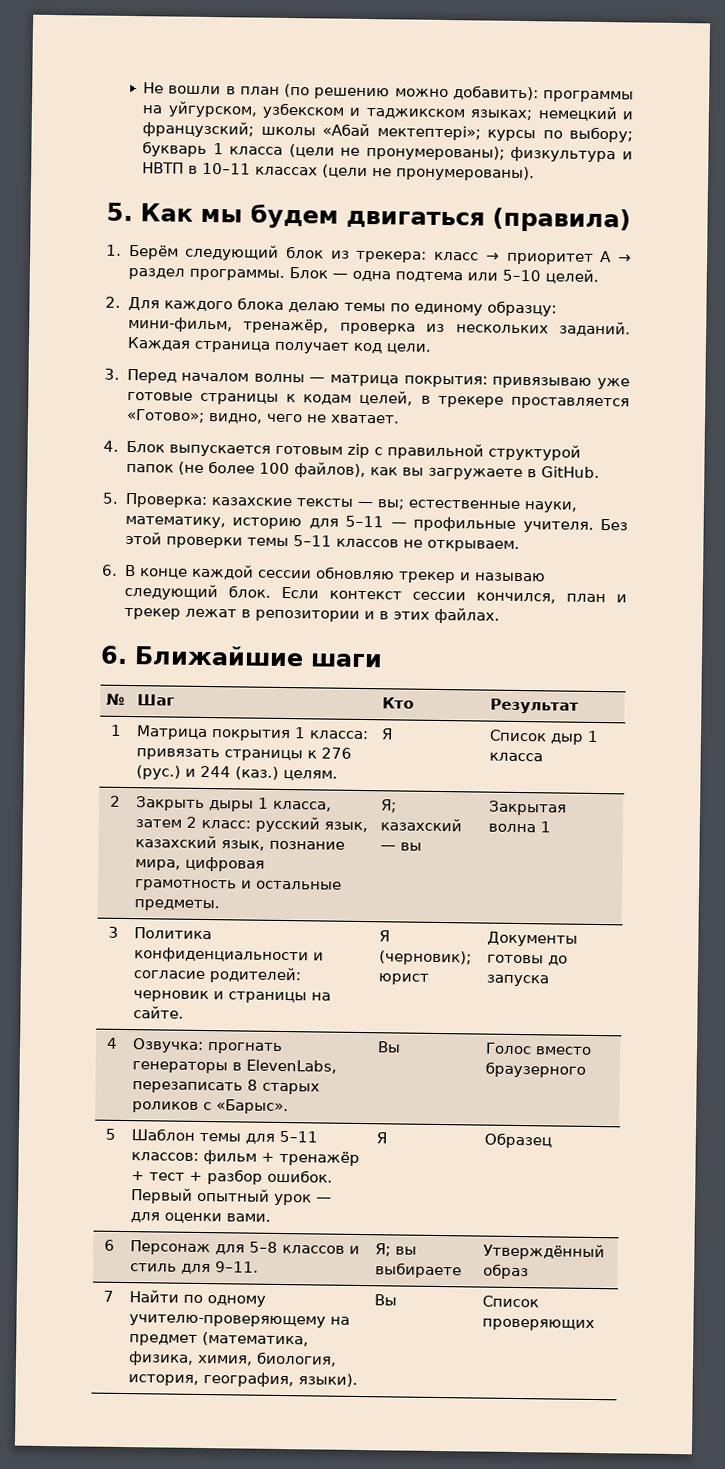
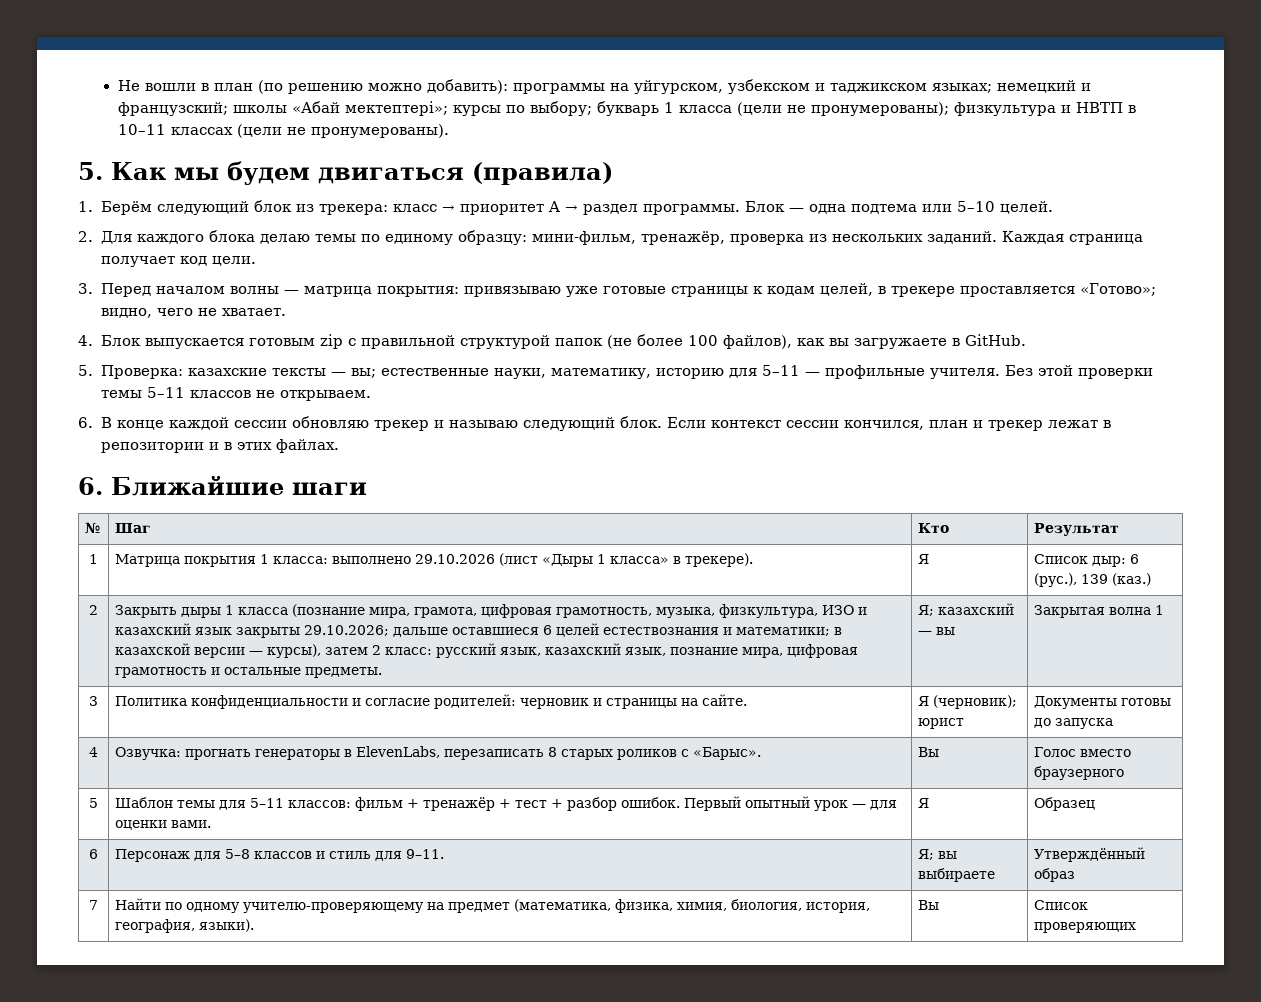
- 1 | Матрица покрытия 1 класса: привязать страницы к 276 (рус.) и 244 (каз.) целям. | Я | Список дыр 1 класса
- 2 | Закрыть дыры 1 класса, затем 2 класс: русский язык, казахский язык, познание мира, цифровая грамотность и остальные предметы. | Я; казахский — вы | Закрытая волна 1
+ 1 | Матрица покрытия 1 класса: выполнено 29.10.2026 (лист «Дыры 1 класса» в трекере). | Я | Список дыр: 6 (рус.), 139 (каз.)
+ 2 | Закрыть дыры 1 класса (познание мира, грамота, цифровая грамотность, музыка, физкультура, ИЗО и казахский язык закрыты 29.10.2026; дальше оставшиеся 6 целей естествознания и математики; в казахской версии — курсы), затем 2 класс: русский язык, казахский язык, познание мира, цифровая грамотность и остальные предметы. | Я; казахский — вы | Закрытая волна 1

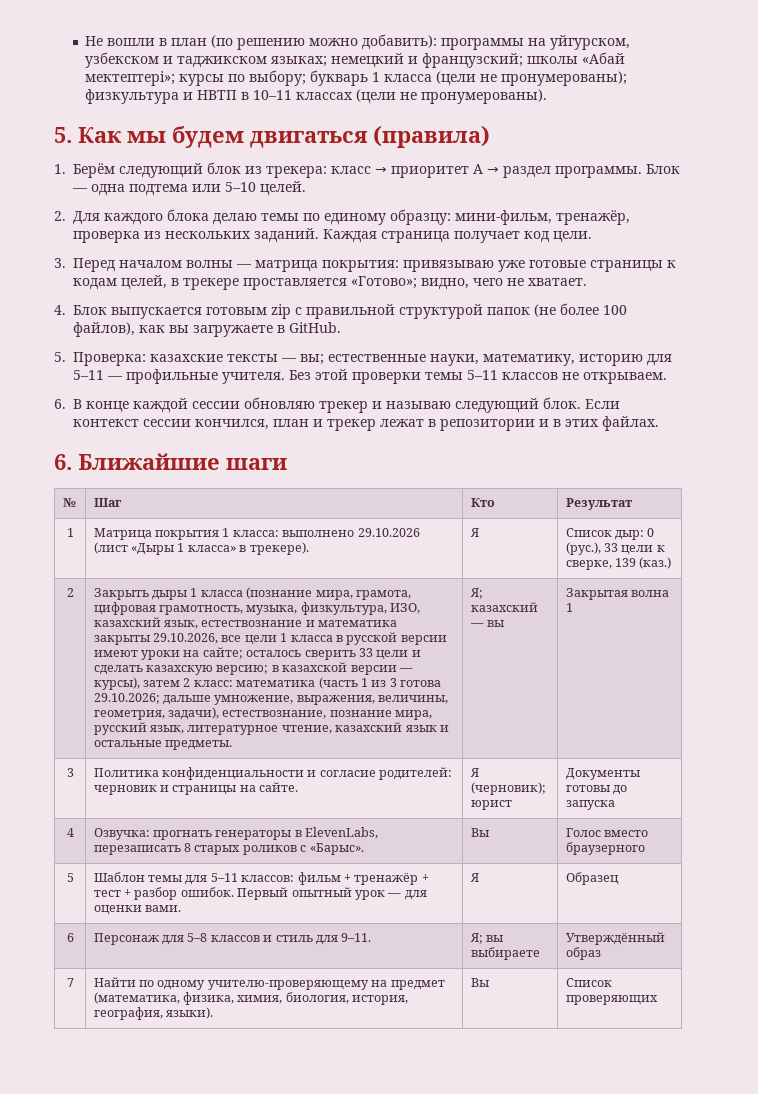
- 1 | Матрица покрытия 1 класса: выполнено 29.10.2026 (лист «Дыры 1 класса» в трекере). | Я | Список дыр: 6 (рус.), 139 (каз.)
+ 1 | Матрица покрытия 1 класса: выполнено 29.10.2026 (лист «Дыры 1 класса» в трекере). | Я | Список дыр: 0 (рус.), 33 цели к сверке, 139 (каз.)
- Закрыть дыры 1 класса (познание мира, грамота, цифровая грамотность, музыка, физкультура, ИЗО и казахский язык закрыты 29.10.2026; дальше оставшиеся 6 целей естествознания и математики; в казахской версии — курсы), затем 2 класс: русский язык, казахский язык, познание мира, цифровая грамотность и остальные предметы.
+ Закрыть дыры 1 класса (познание мира, грамота, цифровая грамотность, музыка, физкультура, ИЗО, казахский язык, естествознание и математика закрыты 29.10.2026, все цели 1 класса в русской версии имеют уроки на сайте; осталось сверить 33 цели и сделать казахскую версию; в казахской версии — курсы), затем 2 класс: математика (часть 1 из 3 готова 29.10.2026; дальше умножение, выражения, величины, геометрия, задачи), естествознание, познание мира, русский язык, литературное чтение, казахский язык и остальные предметы.

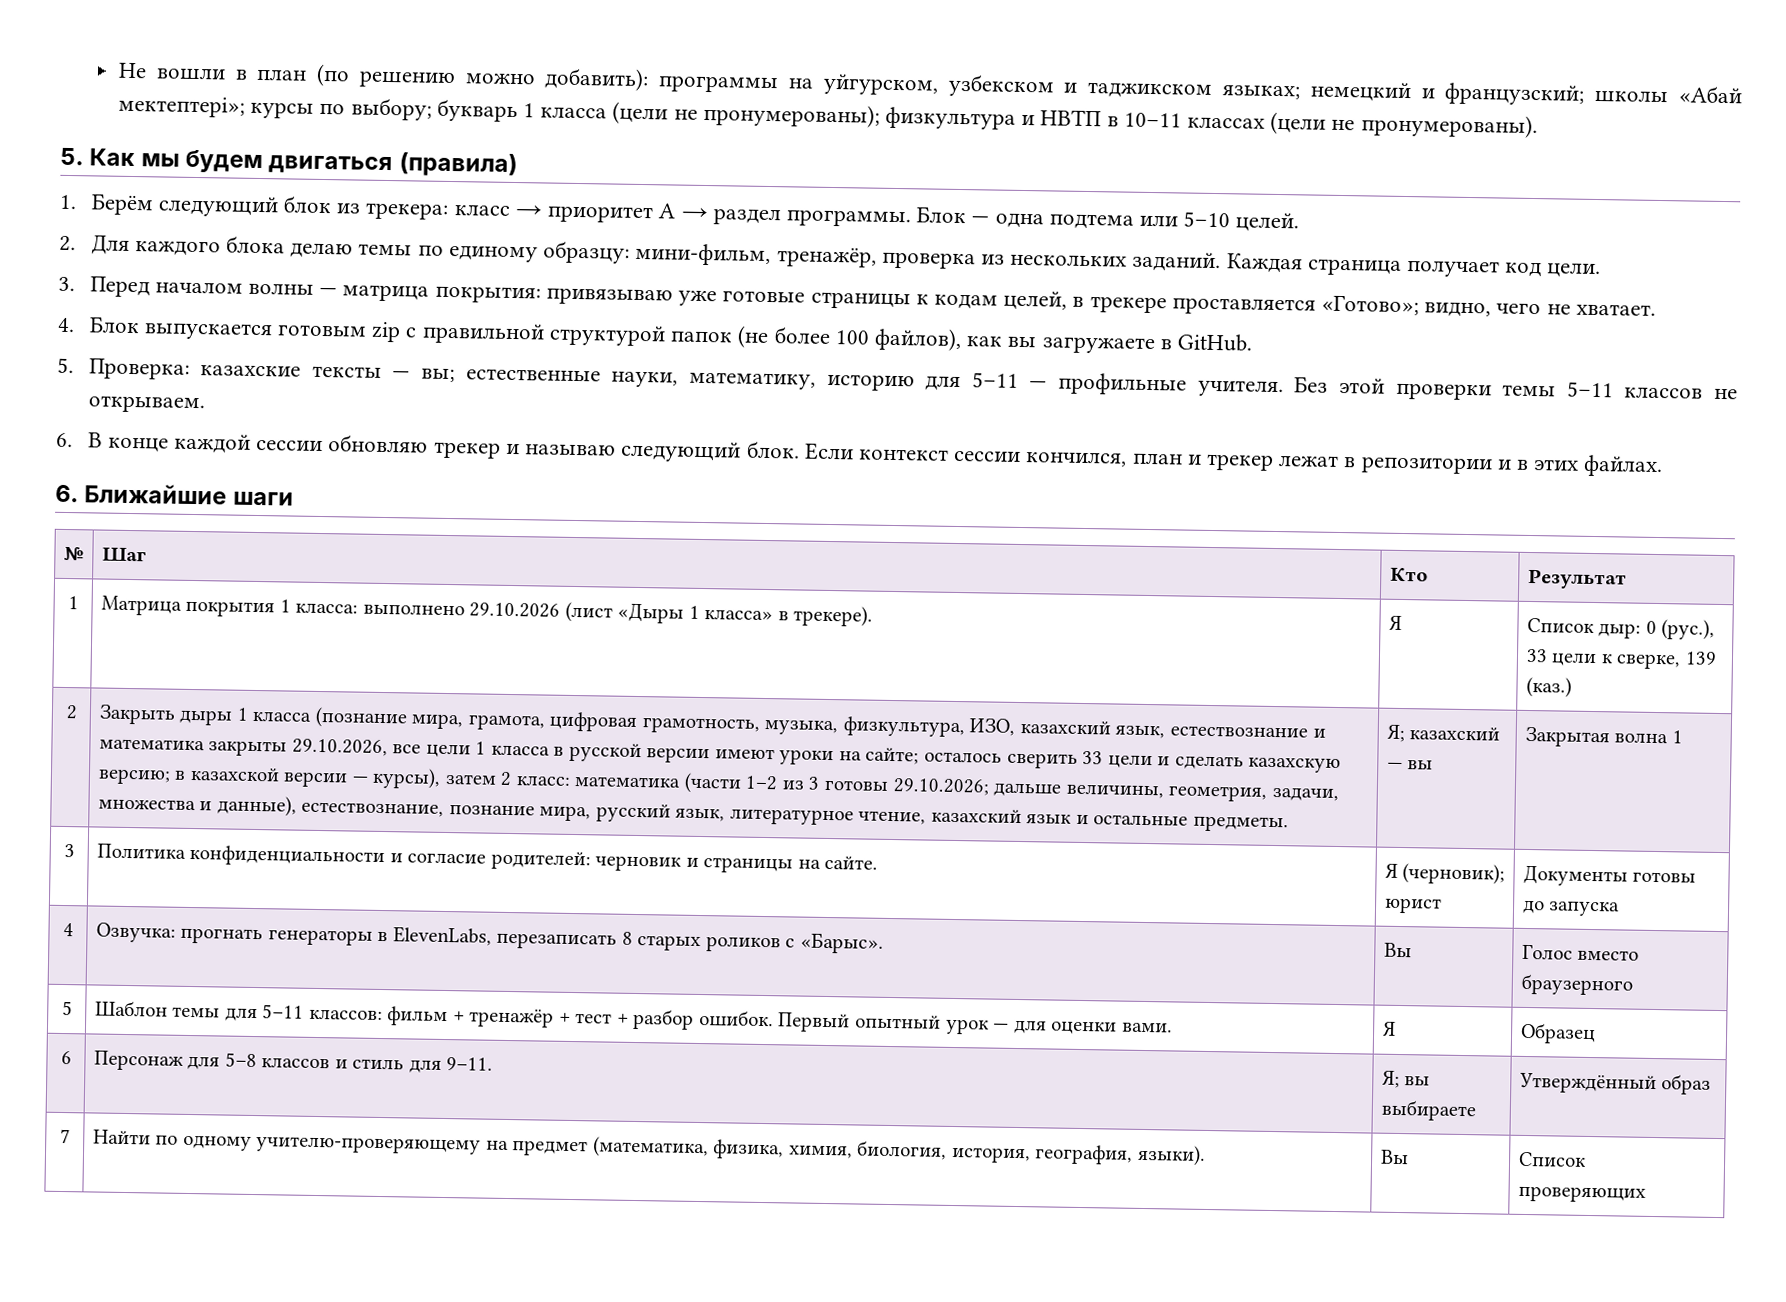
- математика (часть 1 из 3 готова 29.10.2026;
+ математика (части 1–2 из 3 готовы 29.10.2026;
- дальше умножение, выражения, величины, геометрия, задачи), естествознание, познание мира, русский язык, литературное чтение, казахский язык и остальные предметы.
+ дальше величины, геометрия, задачи, множества и данные), естествознание, познание мира, русский язык, литературное чтение, казахский язык и остальные предметы.

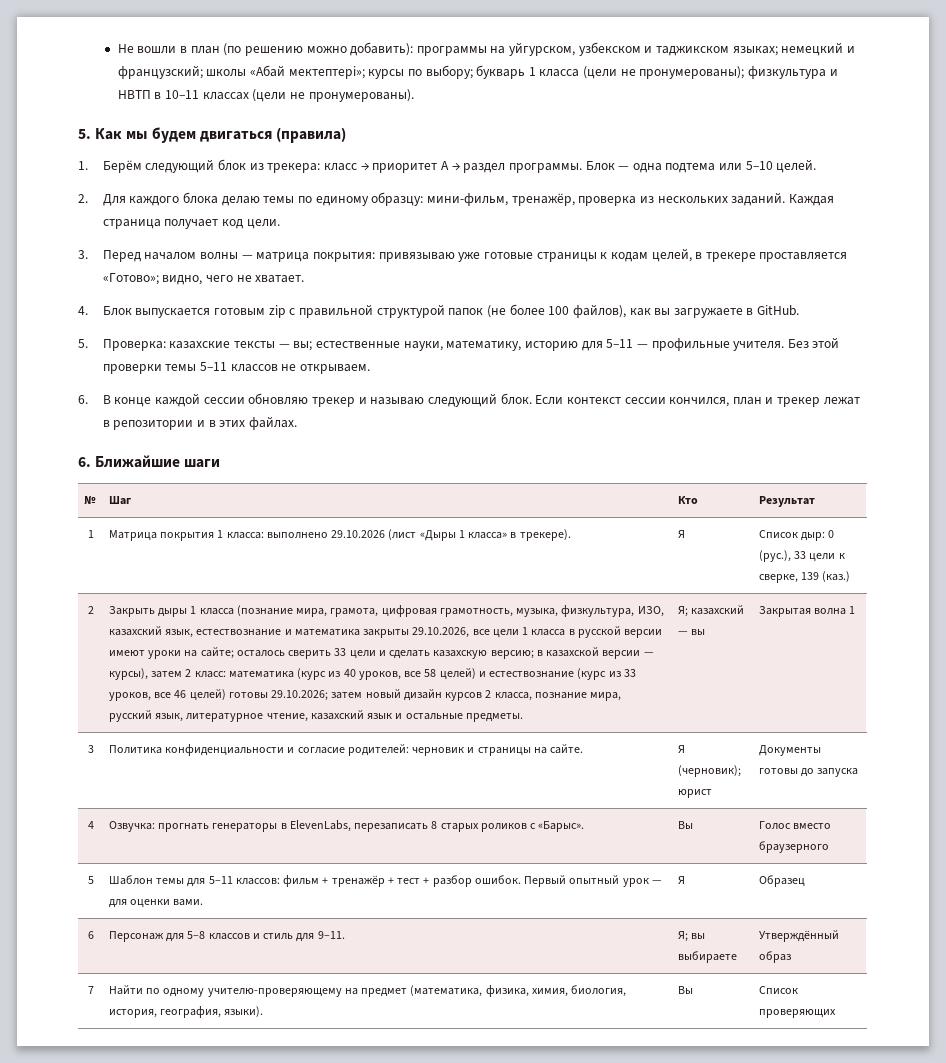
- Закрыть дыры 1 класса (познание мира, грамота, цифровая грамотность, музыка, физкультура, ИЗО, казахский язык, естествознание и математика закрыты 29.10.2026, все цели 1 класса в русской версии имеют уроки на сайте; осталось сверить 33 цели и сделать казахскую версию; в казахской версии — курсы), затем 2 класс: математика (части 1–2 из 3 готовы 29.10.2026; дальше величины, геометрия, задачи, множества и данные), естествознание, познание мира, русский язык, литературное чтение, казахский язык и остальные предметы.
+ Закрыть дыры 1 класса (познание мира, грамота, цифровая грамотность, музыка, физкультура, ИЗО, казахский язык, естествознание и математика закрыты 29.10.2026, все цели 1 класса в русской версии имеют уроки на сайте; осталось сверить 33 цели и сделать казахскую версию; в казахской версии — курсы), затем 2 класс: математика (курс из 40 уроков, все 58 целей) и естествознание (курс из 33 уроков, все 46 целей) готовы 29.10.2026; затем новый дизайн курсов 2 класса, познание мира, русский язык, литературное чтение, казахский язык и остальные предметы.

